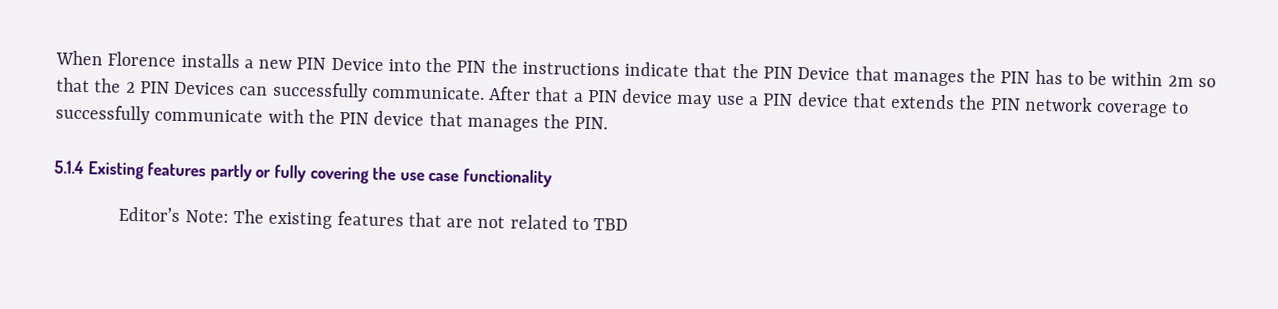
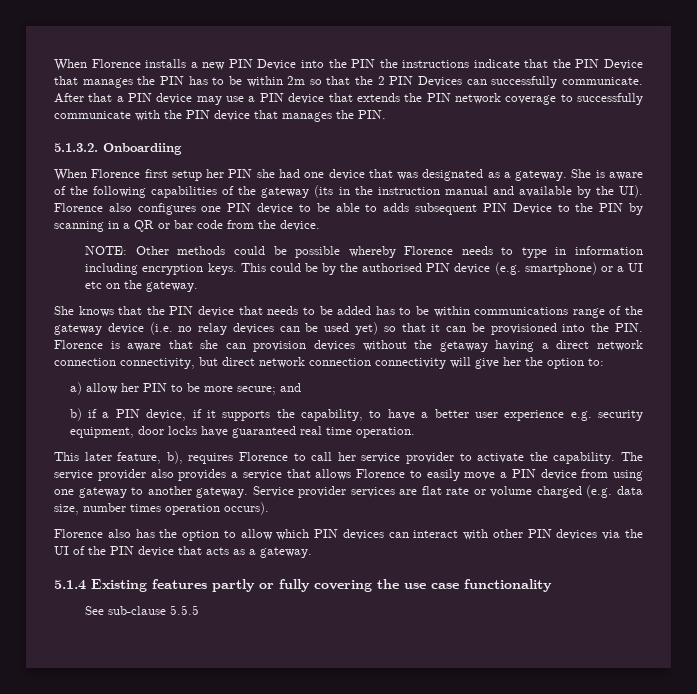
+ 5.1.3.2. Onboardiing
+ When Florence first setup her PIN she had one device that was designated as a gateway. She is aware of the following capabilities of the gateway (its in the instruction manual and available by the UI). Florence also configures one PIN device to be able to adds subsequent PIN Device to the PIN by scanning in a QR or bar code from the device.
+ NOTE: Other methods could be possible whereby Florence needs to type in information including encryption keys. This could be by the authorised PIN device (e.g. smartphone) or a UI etc on the gateway.
+ She knows that the PIN device that needs to be added has to be within communications range of the gateway device (i.e. no relay devices can be used yet) so that it can be provisioned into the PIN. Florence is aware that she can provision devices without the getaway having a direct network connection connectivity, but direct network connection connectivity will give her the option to:
+ a) allow her PIN to be more secure; and
+ b) if a PIN device, if it supports the capability, to have a better user experience e.g. security equipment, door locks have guaranteed real time operation.
+ This later feature, b), requires Florence to call her service provider to activate the capability. The service provider also provides a service that allows Florence to easily move a PIN device from using one gateway to another gateway. Service provider services are flat rate or volume charged (e.g. data size, number times operation occurs).
+ Florence also has the option to allow which PIN devices can interact with other PIN devices via the UI of the PIN device that acts as a gateway.
- Editor’s Note: The existing features that are not related to TBD
+ See sub-clause 5.5.5

